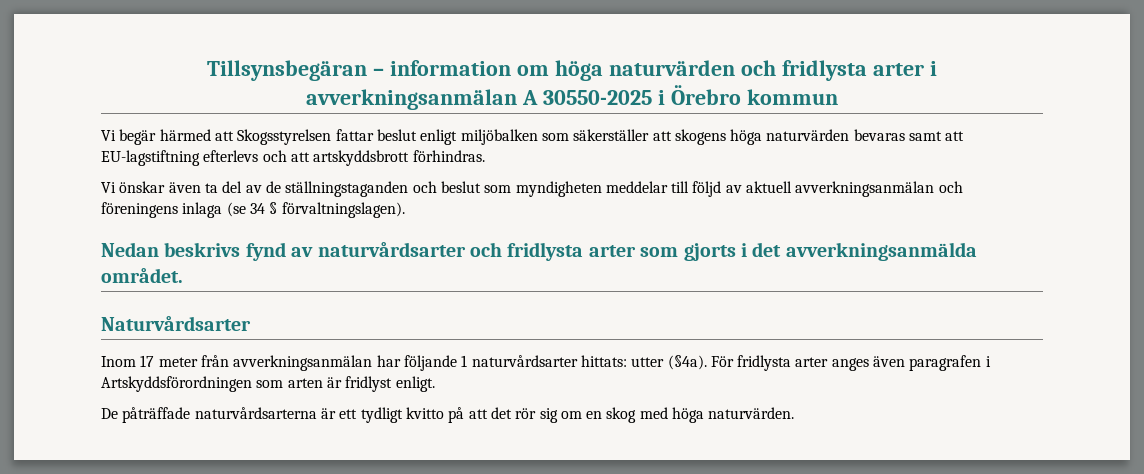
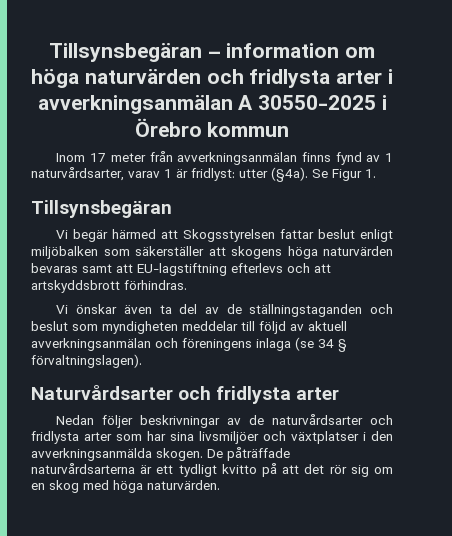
+ Inom 17 meter från avverkningsanmälan finns fynd av 1 naturvårdsarter, varav 1 är fridlyst: utter (§4a). Se Figur 1.
+ Tillsynsbegäran
- Nedan beskrivs fynd av naturvårdsarter och fridlysta arter som gjorts i det avverkningsanmälda området.
- Naturvårdsarter
- Inom 17 meter från avverkningsanmälan har följande 1 naturvårdsarter hittats: utter (§4a). För fridlysta arter anges även paragrafen i Artskyddsförordningen som arten är fridlyst enligt.
- De påträffade naturvårdsarterna är ett tydligt kvitto på att det rör sig om en skog med höga naturvärden.
+ Naturvårdsarter och fridlysta arter
+ Nedan följer beskrivningar av de naturvårdsarter och fridlysta arter som har sina livsmiljöer och växtplatser i den avverkningsanmälda skogen. De påträffade naturvårdsarterna är ett tydligt kvitto på att det rör sig om en skog med höga naturvärden.

